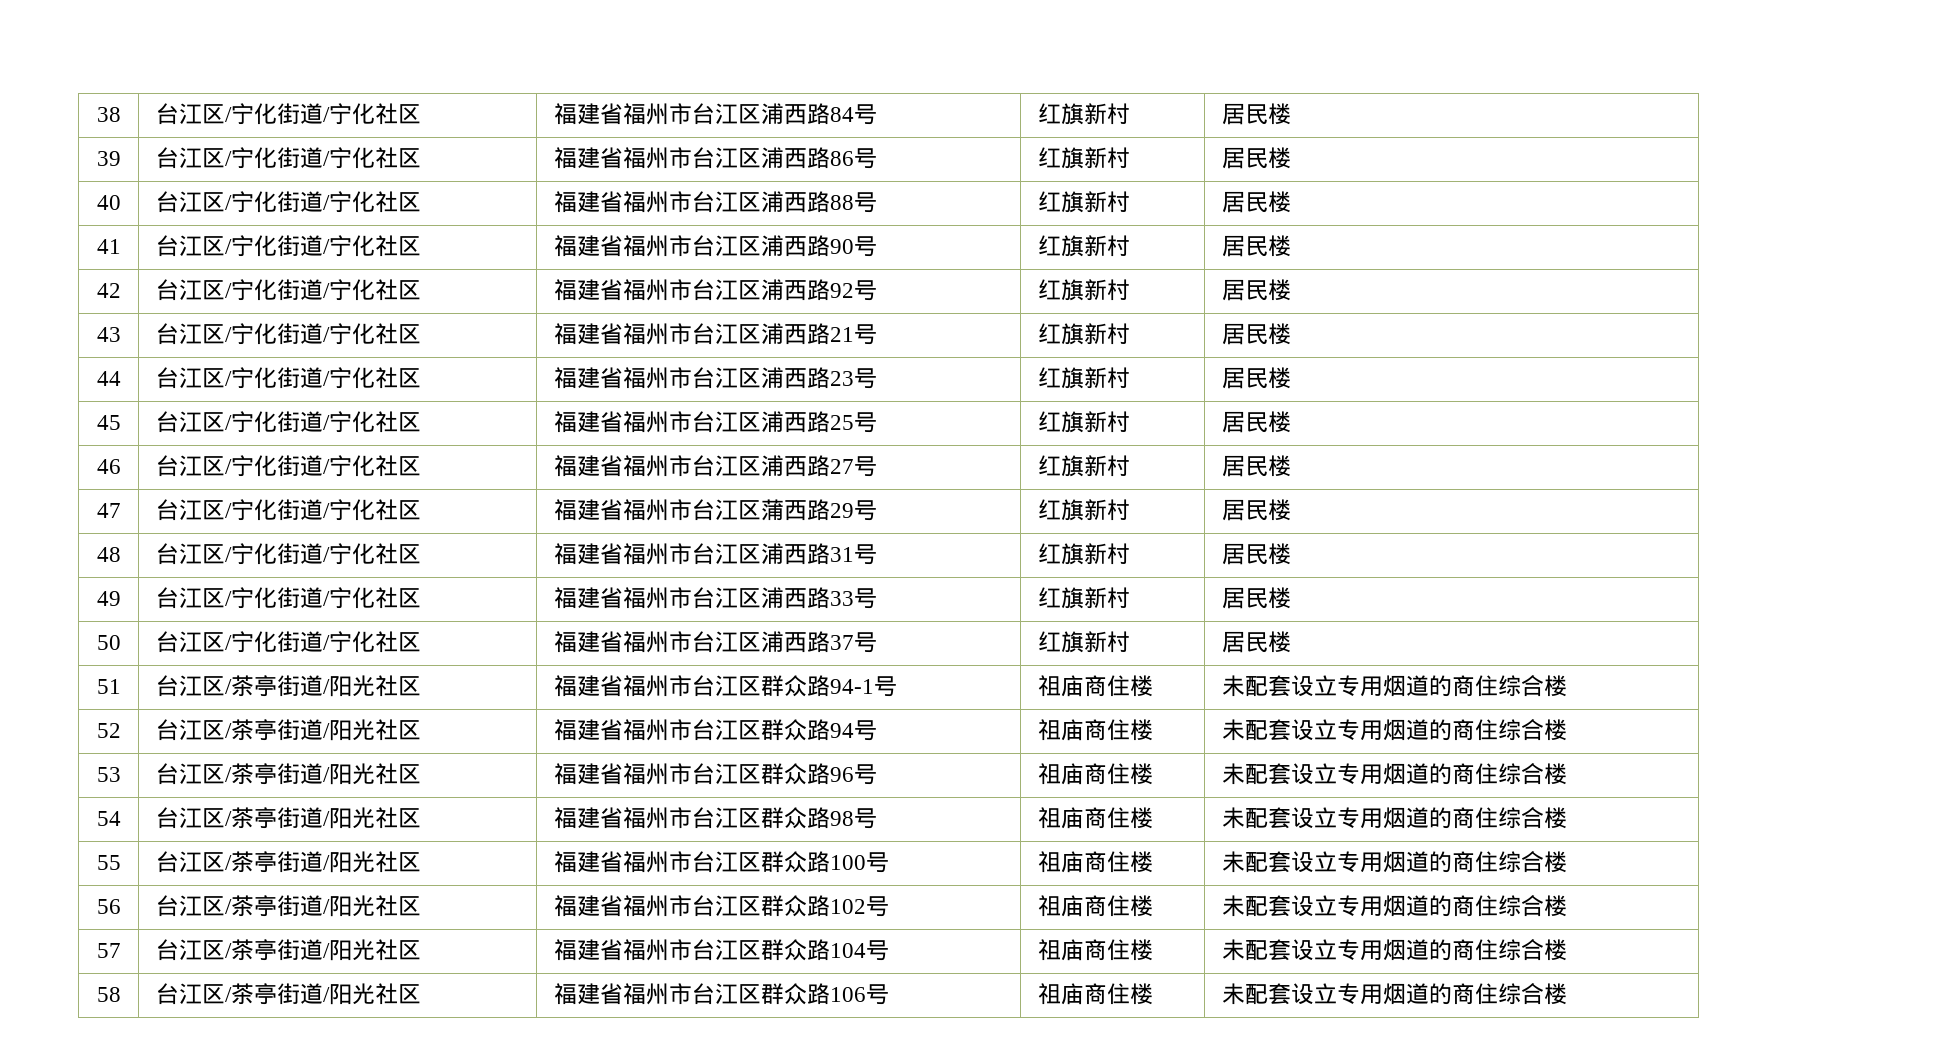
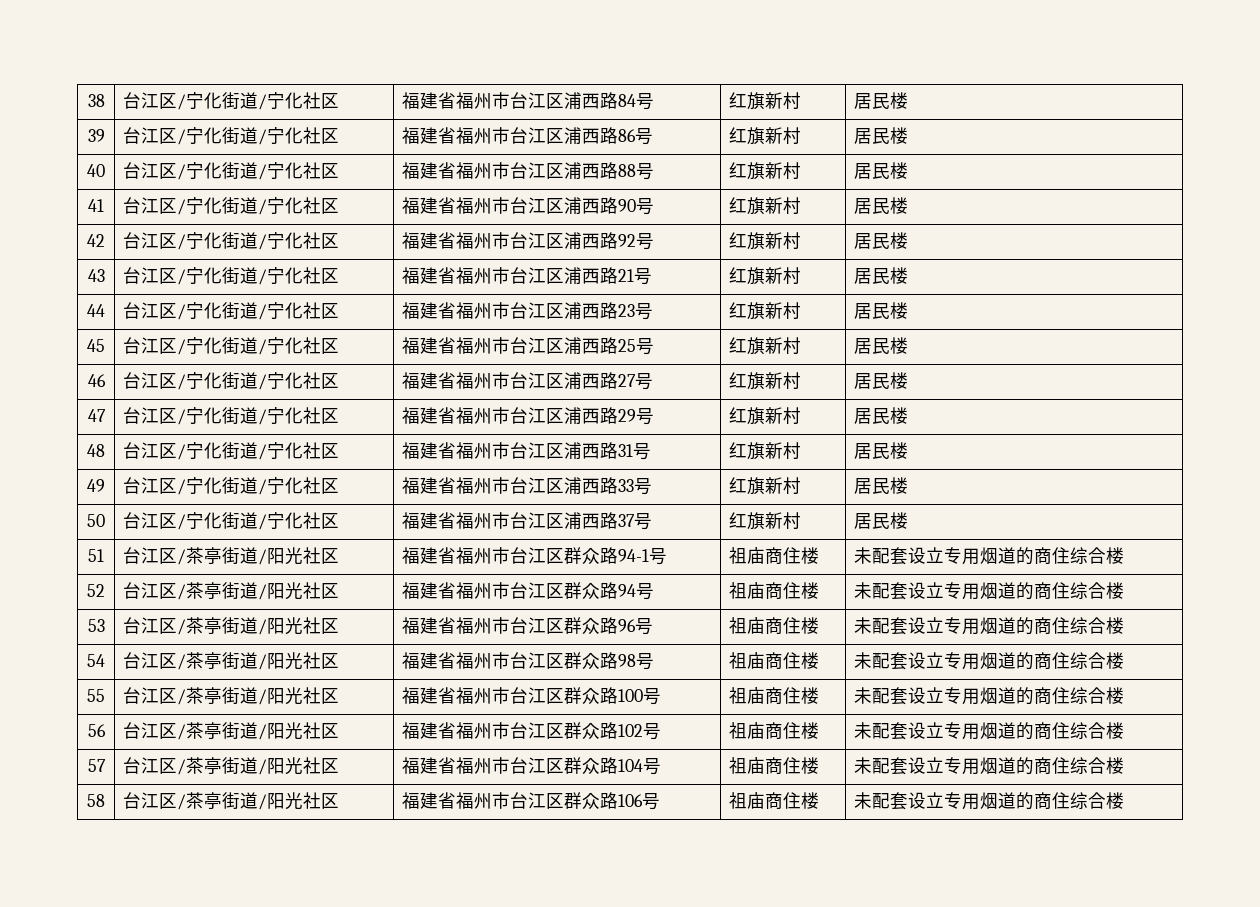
- 47 | 台江区/宁化街道/宁化社区 | 福建省福州市台江区蒲西路29号 | 红旗新村 | 居民楼
+ 47 | 台江区/宁化街道/宁化社区 | 福建省福州市台江区浦西路29号 | 红旗新村 | 居民楼

